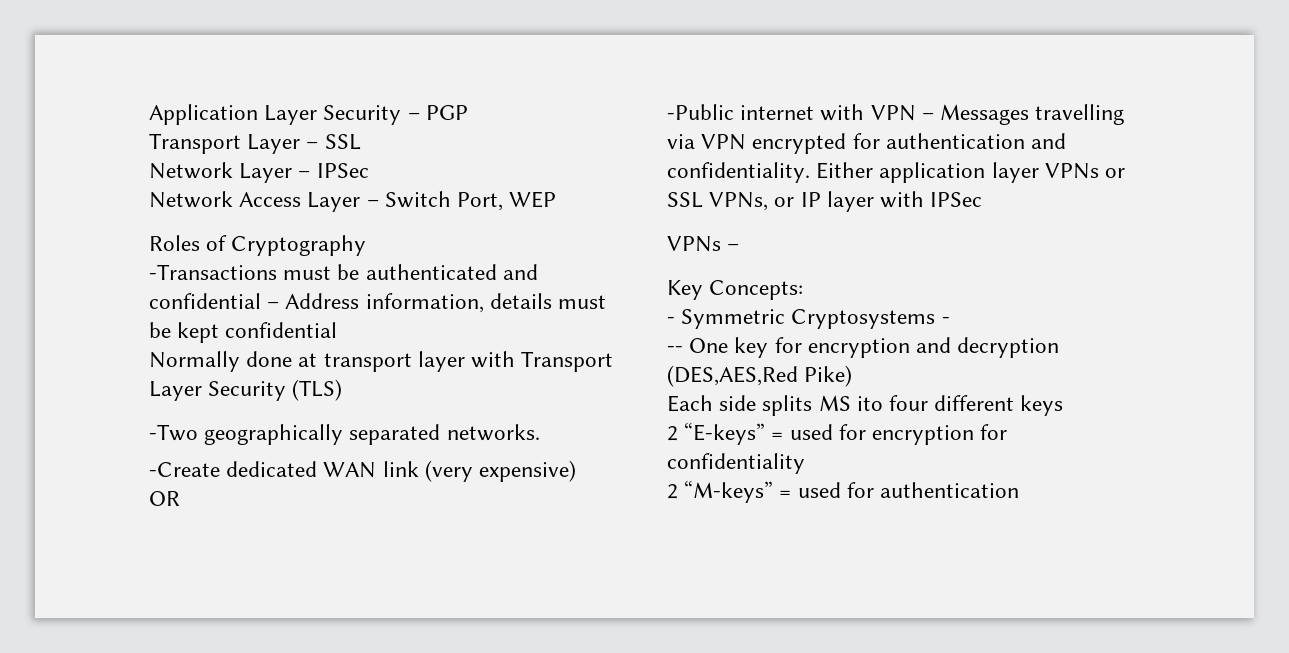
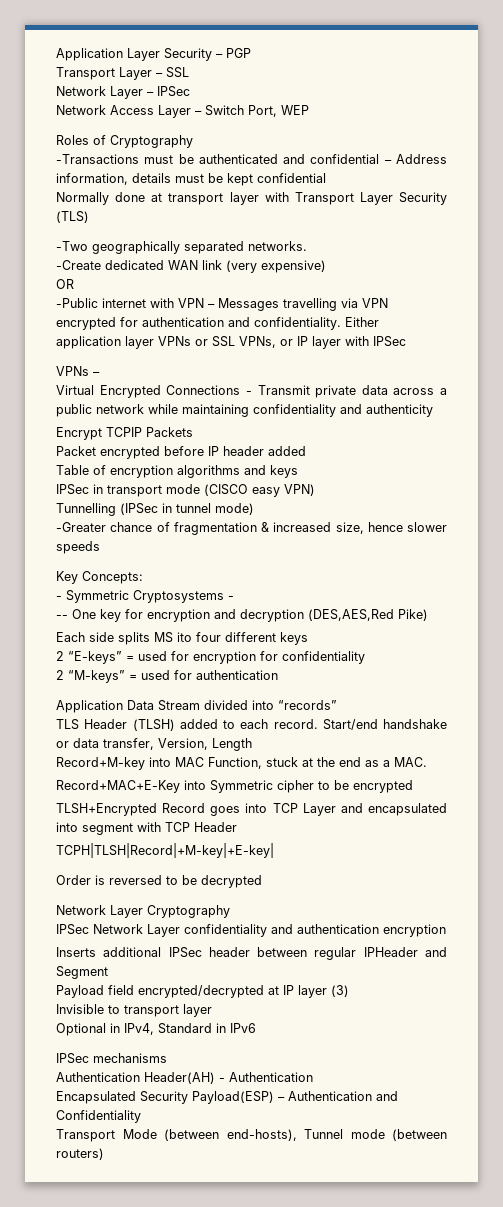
+ Virtual Encrypted Connections - Transmit private data across a public network while maintaining confidentiality and authenticity
+ Encrypt TCPIP Packets
+ Packet encrypted before IP header added
+ Table of encryption algorithms and keys
+ IPSec in transport mode (CISCO easy VPN)
+ Tunnelling (IPSec in tunnel mode)
+ -Greater chance of fragmentation & increased size, hence slower speeds
+ Application Data Stream divided into “records”
+ TLS Header (TLSH) added to each record. Start/end handshake or data transfer, Version, Length
+ Record+M-key into MAC Function, stuck at the end as a MAC.
+ Record+MAC+E-Key into Symmetric cipher to be encrypted
+ TLSH+Encrypted Record goes into TCP Layer and encapsulated into segment with TCP Header
+ TCPH|TLSH|Record|+M-key|+E-key|
+ Order is reversed to be decrypted
+ Network Layer Cryptography
+ IPSec Network Layer confidentiality and authentication encryption
+ Inserts additional IPSec header between regular IPHeader and Segment
+ Payload field encrypted/decrypted at IP layer (3)
+ Invisible to transport layer
+ Optional in IPv4, Standard in IPv6
+ IPSec mechanisms
+ Authentication Header(AH) - Authentication
+ Encapsulated Security Payload(ESP) – Authentication and Confidentiality
+ Transport Mode (between end-hosts), Tunnel mode (between routers)

